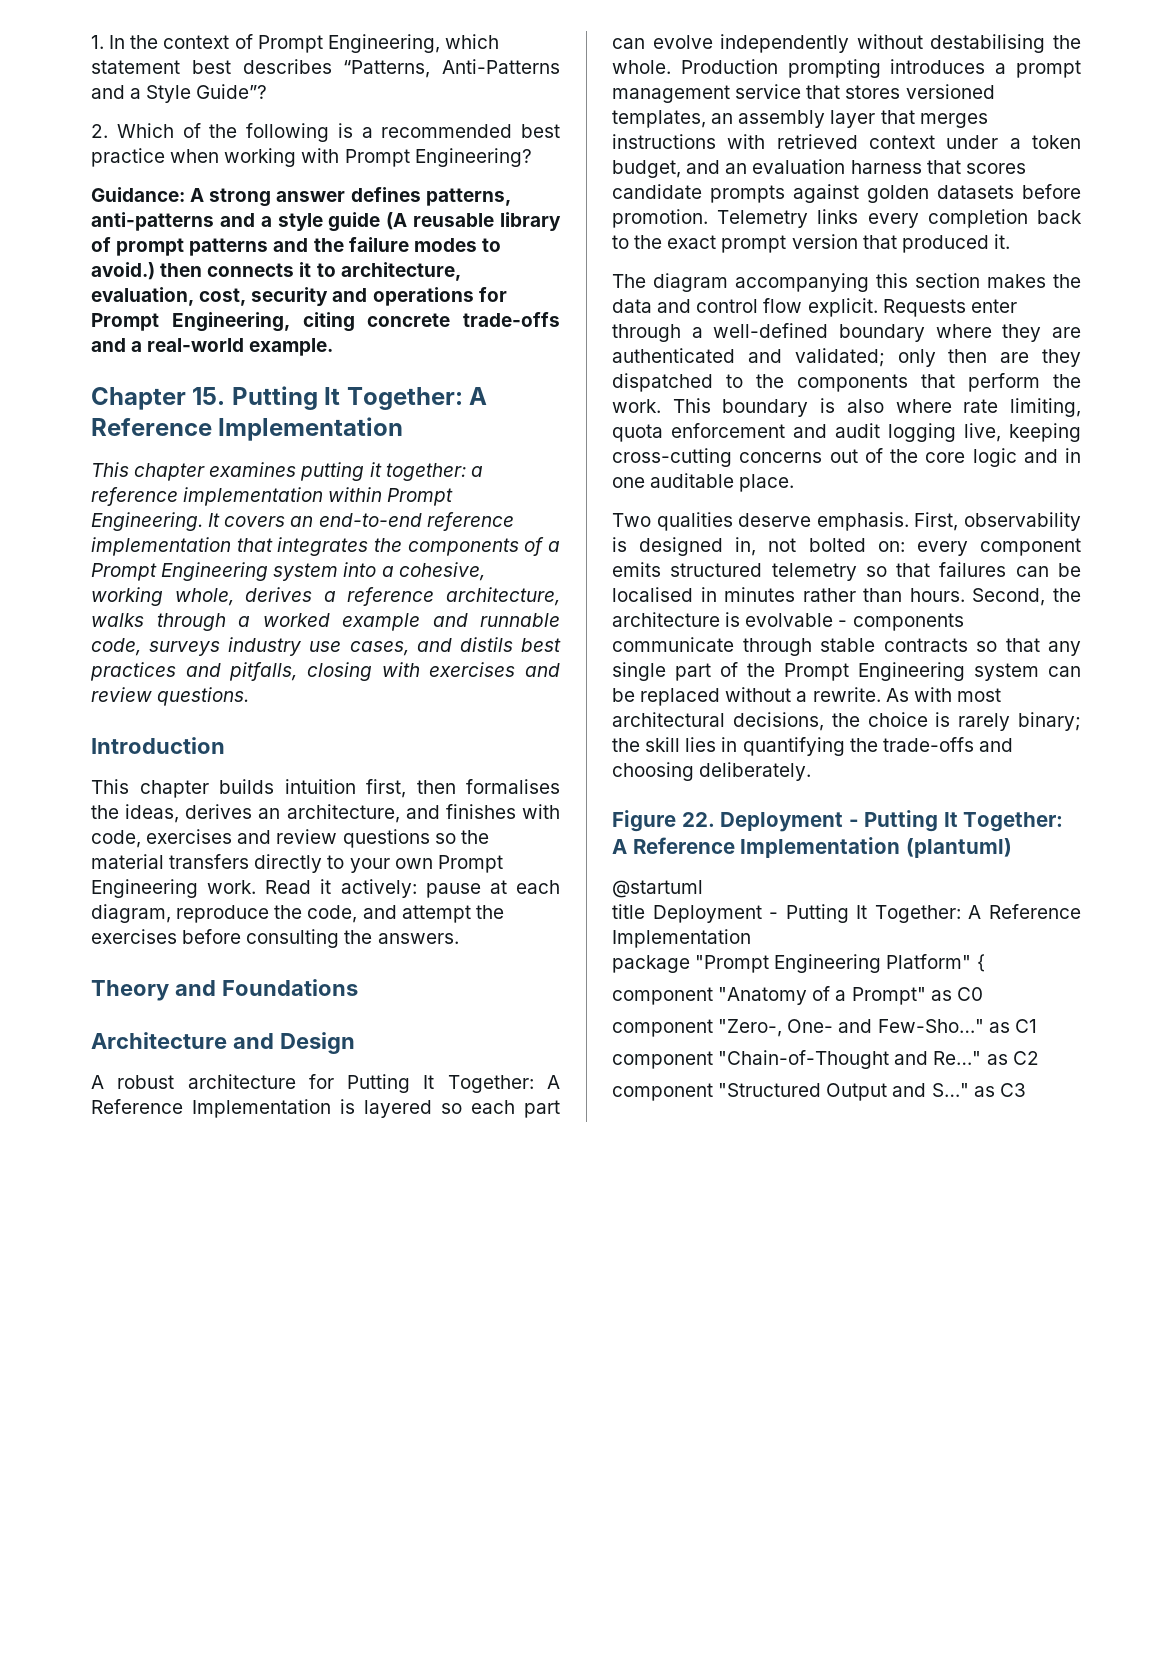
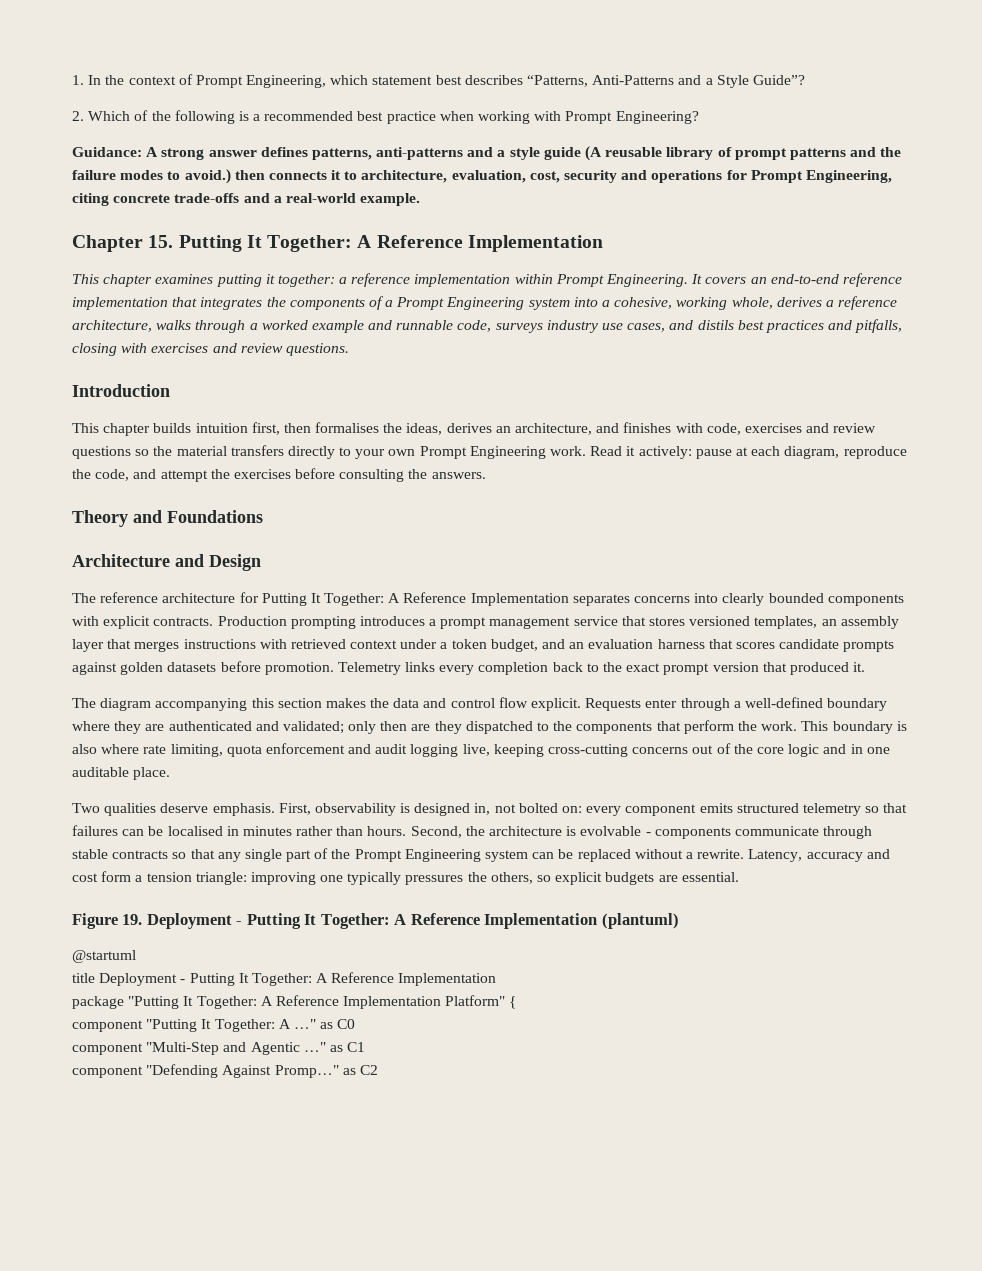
- A robust architecture for Putting It Together: A Reference Implementation is layered so each part can evolve independently without destabilising the whole.
+ The reference architecture for Putting It Together: A Reference Implementation separates concerns into clearly bounded components with explicit contracts.
- As with most architectural decisions, the choice is rarely binary; the skill lies in quantifying the trade-offs and choosing deliberately.
+ Latency, accuracy and cost form a tension triangle: improving one typically pressures the others, so explicit budgets are essential.
- Figure 22. Deployment - Putting It Together: A Reference Implementation (plantuml)
+ Figure 19. Deployment - Putting It Together: A Reference Implementation (plantuml)
- package "Prompt Engineering Platform" {
- component "Anatomy of a Prompt" as C0
+ package "Putting It Together: A Reference Implementation Platform" {
+ component "Putting It Together: A …" as C0
- component "Zero-, One- and Few-Sho…" as C1
+ component "Multi-Step and Agentic …" as C1
- component "Chain-of-Thought and Re…" as C2
+ component "Defending Against Promp…" as C2
- component "Structured Output and S…" as C3

